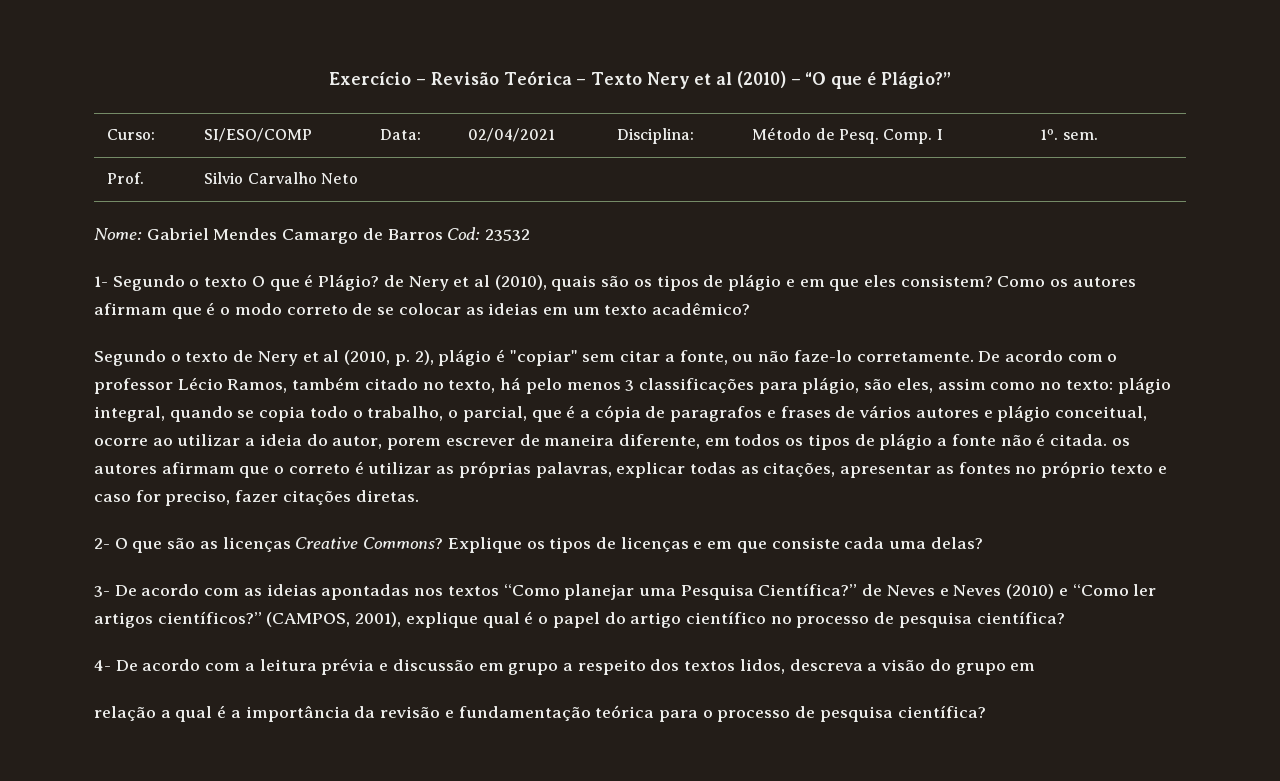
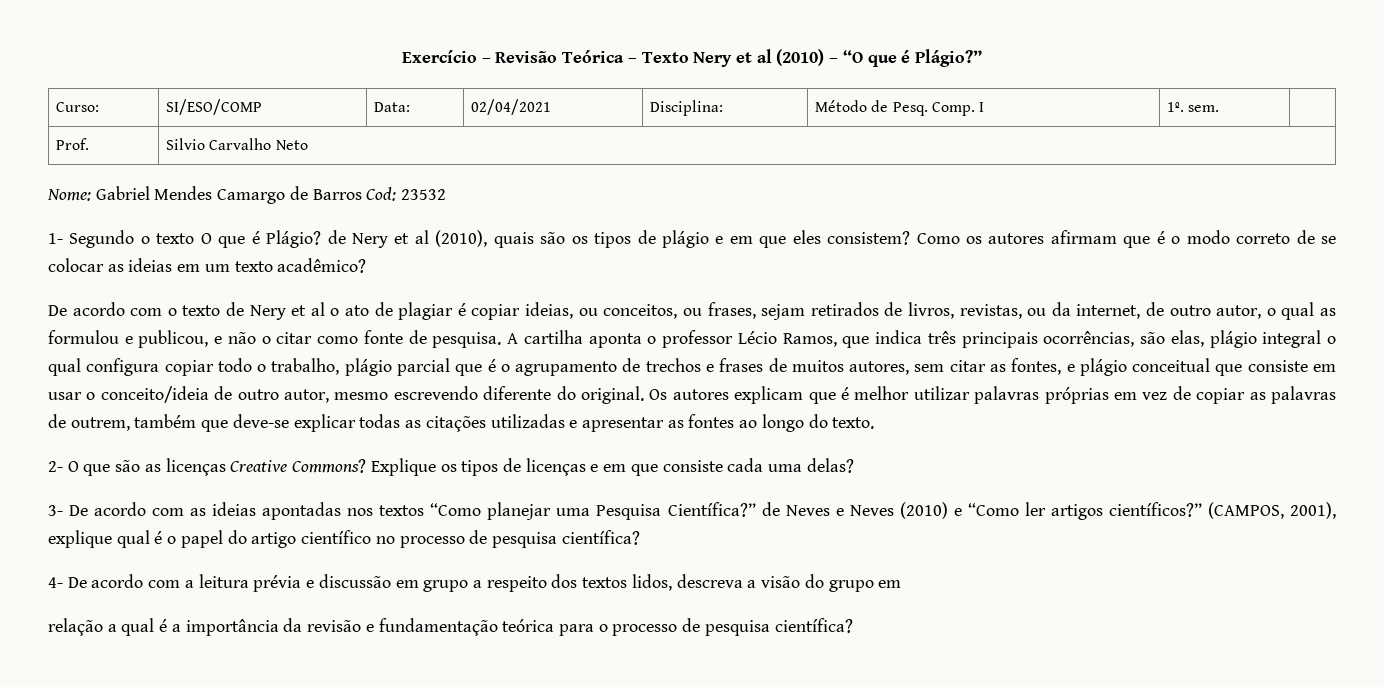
- Segundo o texto de Nery et al (2010, p. 2), plágio é "copiar" sem citar a fonte, ou não faze-lo corretamente. De acordo com o professor Lécio Ramos, também citado no texto, há pelo menos 3 classificações para plágio, são eles, assim como no texto: plágio integral, quando se copia todo o trabalho, o parcial, que é a cópia de paragrafos e frases de vários autores e plágio conceitual, ocorre ao utilizar a ideia do autor, porem escrever de maneira diferente, em todos os tipos de plágio a fonte não é citada. os autores afirmam que o correto é utilizar as próprias palavras, explicar todas as citações, apresentar as fontes no próprio texto e caso for preciso, fazer citações diretas.
+ De acordo com o texto de Nery et al o ato de plagiar é copiar ideias, ou conceitos, ou frases, sejam retirados de livros, revistas, ou da internet, de outro autor, o qual as formulou e publicou, e não o citar como fonte de pesquisa. A cartilha aponta o professor Lécio Ramos, que indica três principais ocorrências, são elas, plágio integral o qual configura copiar todo o trabalho, plágio parcial que é o agrupamento de trechos e frases de muitos autores, sem citar as fontes, e plágio conceitual que consiste em usar o conceito/ideia de outro autor, mesmo escrevendo diferente do original. Os autores explicam que é melhor utilizar palavras próprias em vez de copiar as palavras de outrem, também que deve-se explicar todas as citações utilizadas e apresentar as fontes ao longo do texto.

